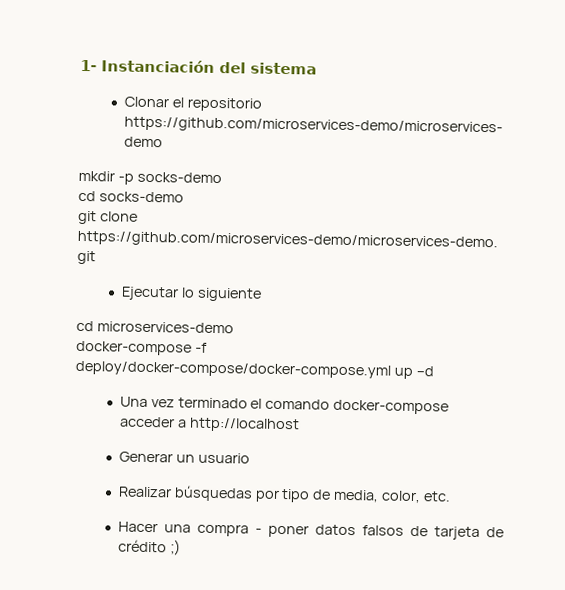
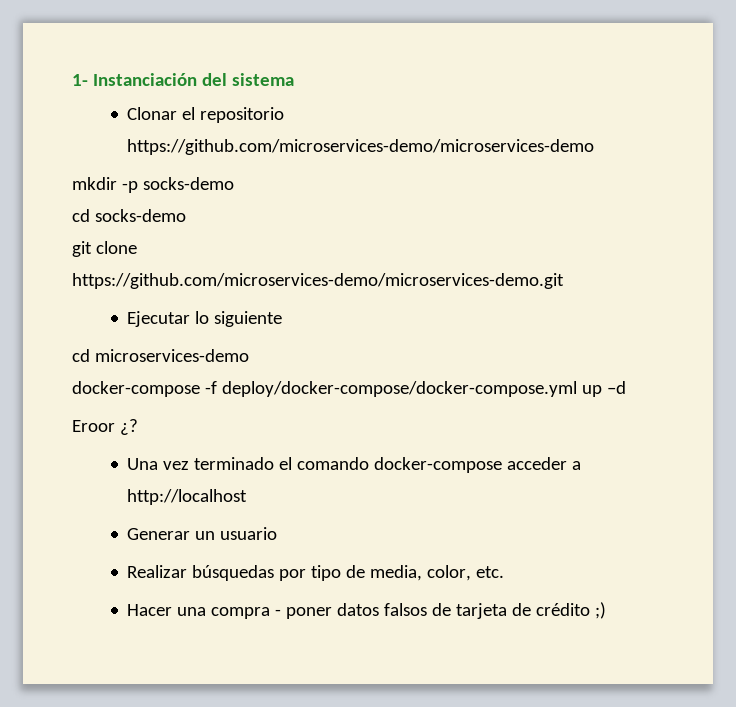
+ Eroor ¿?

